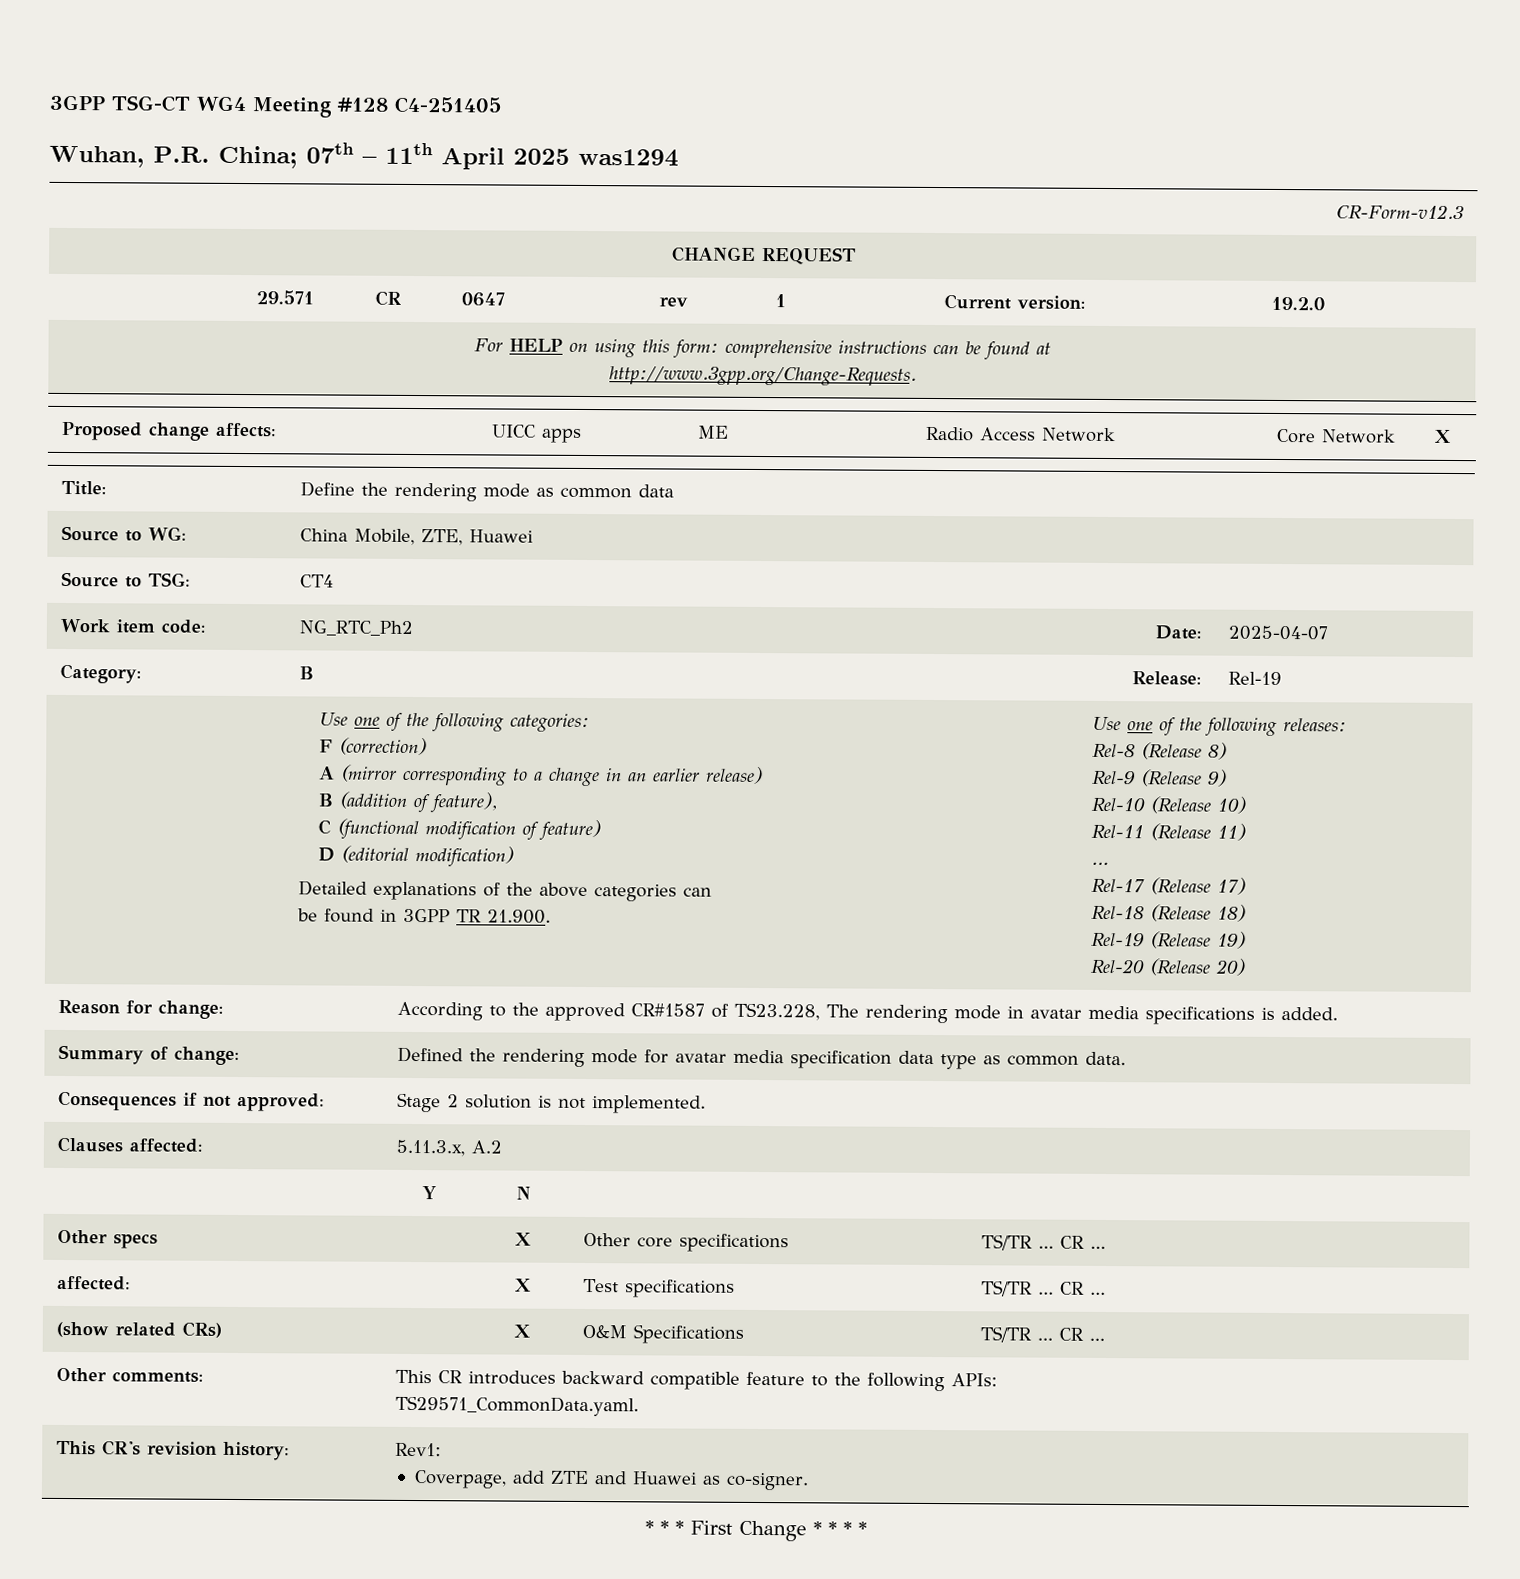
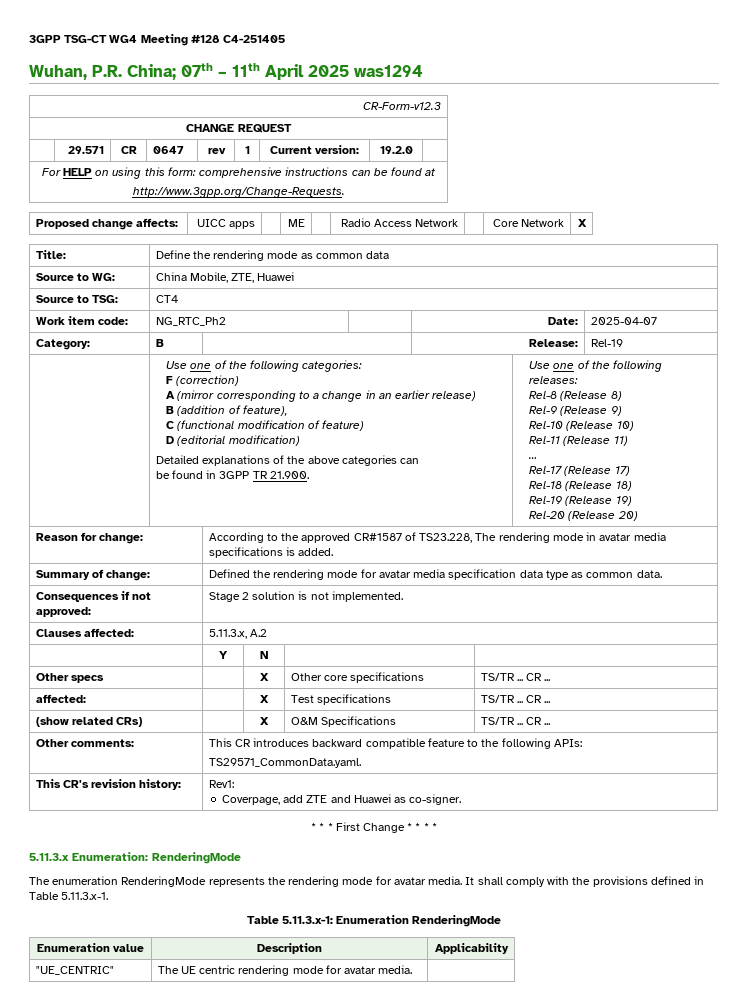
+ 5.11.3.x Enumeration: RenderingMode
+ The enumeration RenderingMode represents the rendering mode for avatar media. It shall comply with the provisions defined in Table 5.11.3.x-1.
+ Table 5.11.3.x-1: Enumeration RenderingMode
+ Enumeration value | Description | Applicability
+ "UE_CENTRIC" | The UE centric rendering mode for avatar media. |

